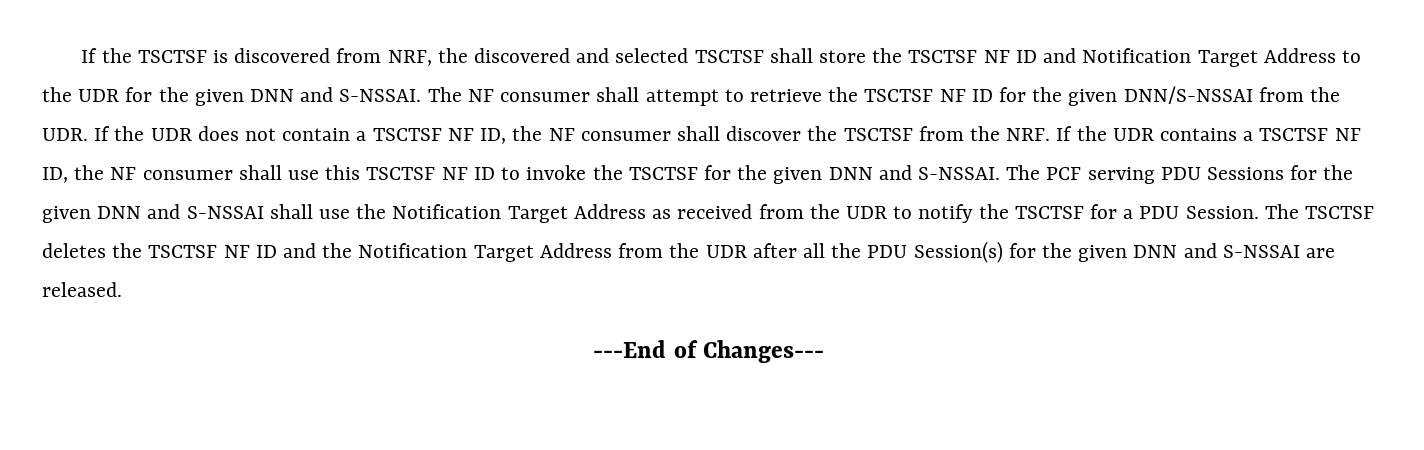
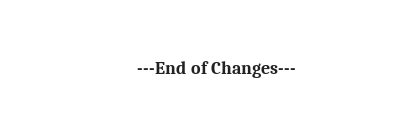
- If the TSCTSF is discovered from NRF, the discovered and selected TSCTSF shall store the TSCTSF NF ID and Notification Target Address to the UDR for the given DNN and S-NSSAI. The NF consumer shall attempt to retrieve the TSCTSF NF ID for the given DNN/S-NSSAI from the UDR. If the UDR does not contain a TSCTSF NF ID, the NF consumer shall discover the TSCTSF from the NRF. If the UDR contains a TSCTSF NF ID, the NF consumer shall use this TSCTSF NF ID to invoke the TSCTSF for the given DNN and S-NSSAI. The PCF serving PDU Sessions for the given DNN and S-NSSAI shall use the Notification Target Address as received from the UDR to notify the TSCTSF for a PDU Session. The TSCTSF deletes the TSCTSF NF ID and the Notification Target Address from the UDR after all the PDU Session(s) for the given DNN and S-NSSAI are released.

